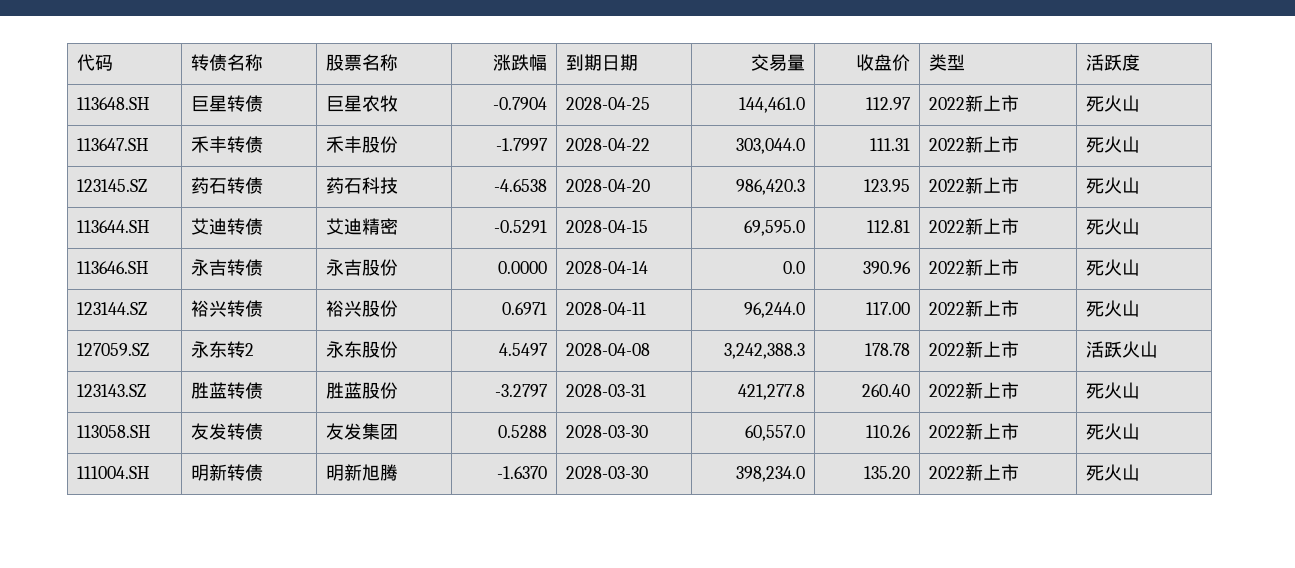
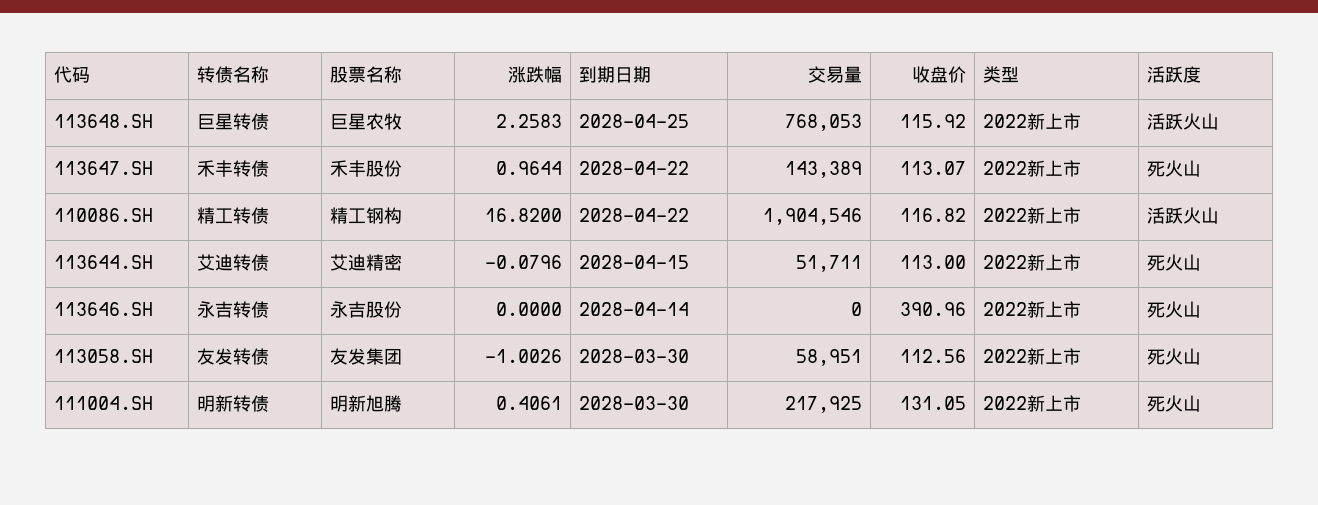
- 113648.SH | 巨星转债 | 巨星农牧 | -0.7904 | 2028-04-25 | 144,461.0 | 112.97 | 2022新上市 | 死火山
+ 113648.SH | 巨星转债 | 巨星农牧 | 2.2583 | 2028-04-25 | 768,053 | 115.92 | 2022新上市 | 活跃火山
- 113647.SH | 禾丰转债 | 禾丰股份 | -1.7997 | 2028-04-22 | 303,044.0 | 111.31 | 2022新上市 | 死火山
- 123145.SZ | 药石转债 | 药石科技 | -4.6538 | 2028-04-20 | 986,420.3 | 123.95 | 2022新上市 | 死火山
+ 113647.SH | 禾丰转债 | 禾丰股份 | 0.9644 | 2028-04-22 | 143,389 | 113.07 | 2022新上市 | 死火山
+ 110086.SH | 精工转债 | 精工钢构 | 16.8200 | 2028-04-22 | 1,904,546 | 116.82 | 2022新上市 | 活跃火山
- 113644.SH | 艾迪转债 | 艾迪精密 | -0.5291 | 2028-04-15 | 69,595.0 | 112.81 | 2022新上市 | 死火山
+ 113644.SH | 艾迪转债 | 艾迪精密 | -0.0796 | 2028-04-15 | 51,711 | 113.00 | 2022新上市 | 死火山
- 113646.SH | 永吉转债 | 永吉股份 | 0.0000 | 2028-04-14 | 0.0 | 390.96 | 2022新上市 | 死火山
+ 113646.SH | 永吉转债 | 永吉股份 | 0.0000 | 2028-04-14 | 0 | 390.96 | 2022新上市 | 死火山
- 123144.SZ | 裕兴转债 | 裕兴股份 | 0.6971 | 2028-04-11 | 96,244.0 | 117.00 | 2022新上市 | 死火山
- 127059.SZ | 永东转2 | 永东股份 | 4.5497 | 2028-04-08 | 3,242,388.3 | 178.78 | 2022新上市 | 活跃火山
- 123143.SZ | 胜蓝转债 | 胜蓝股份 | -3.2797 | 2028-03-31 | 421,277.8 | 260.40 | 2022新上市 | 死火山
- 113058.SH | 友发转债 | 友发集团 | 0.5288 | 2028-03-30 | 60,557.0 | 110.26 | 2022新上市 | 死火山
+ 113058.SH | 友发转债 | 友发集团 | -1.0026 | 2028-03-30 | 58,951 | 112.56 | 2022新上市 | 死火山
- 111004.SH | 明新转债 | 明新旭腾 | -1.6370 | 2028-03-30 | 398,234.0 | 135.20 | 2022新上市 | 死火山
+ 111004.SH | 明新转债 | 明新旭腾 | 0.4061 | 2028-03-30 | 217,925 | 131.05 | 2022新上市 | 死火山

